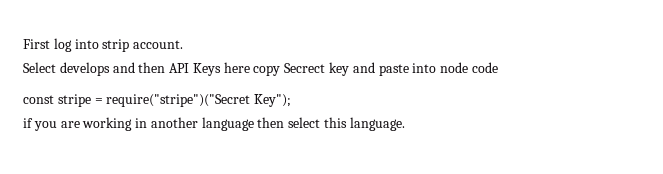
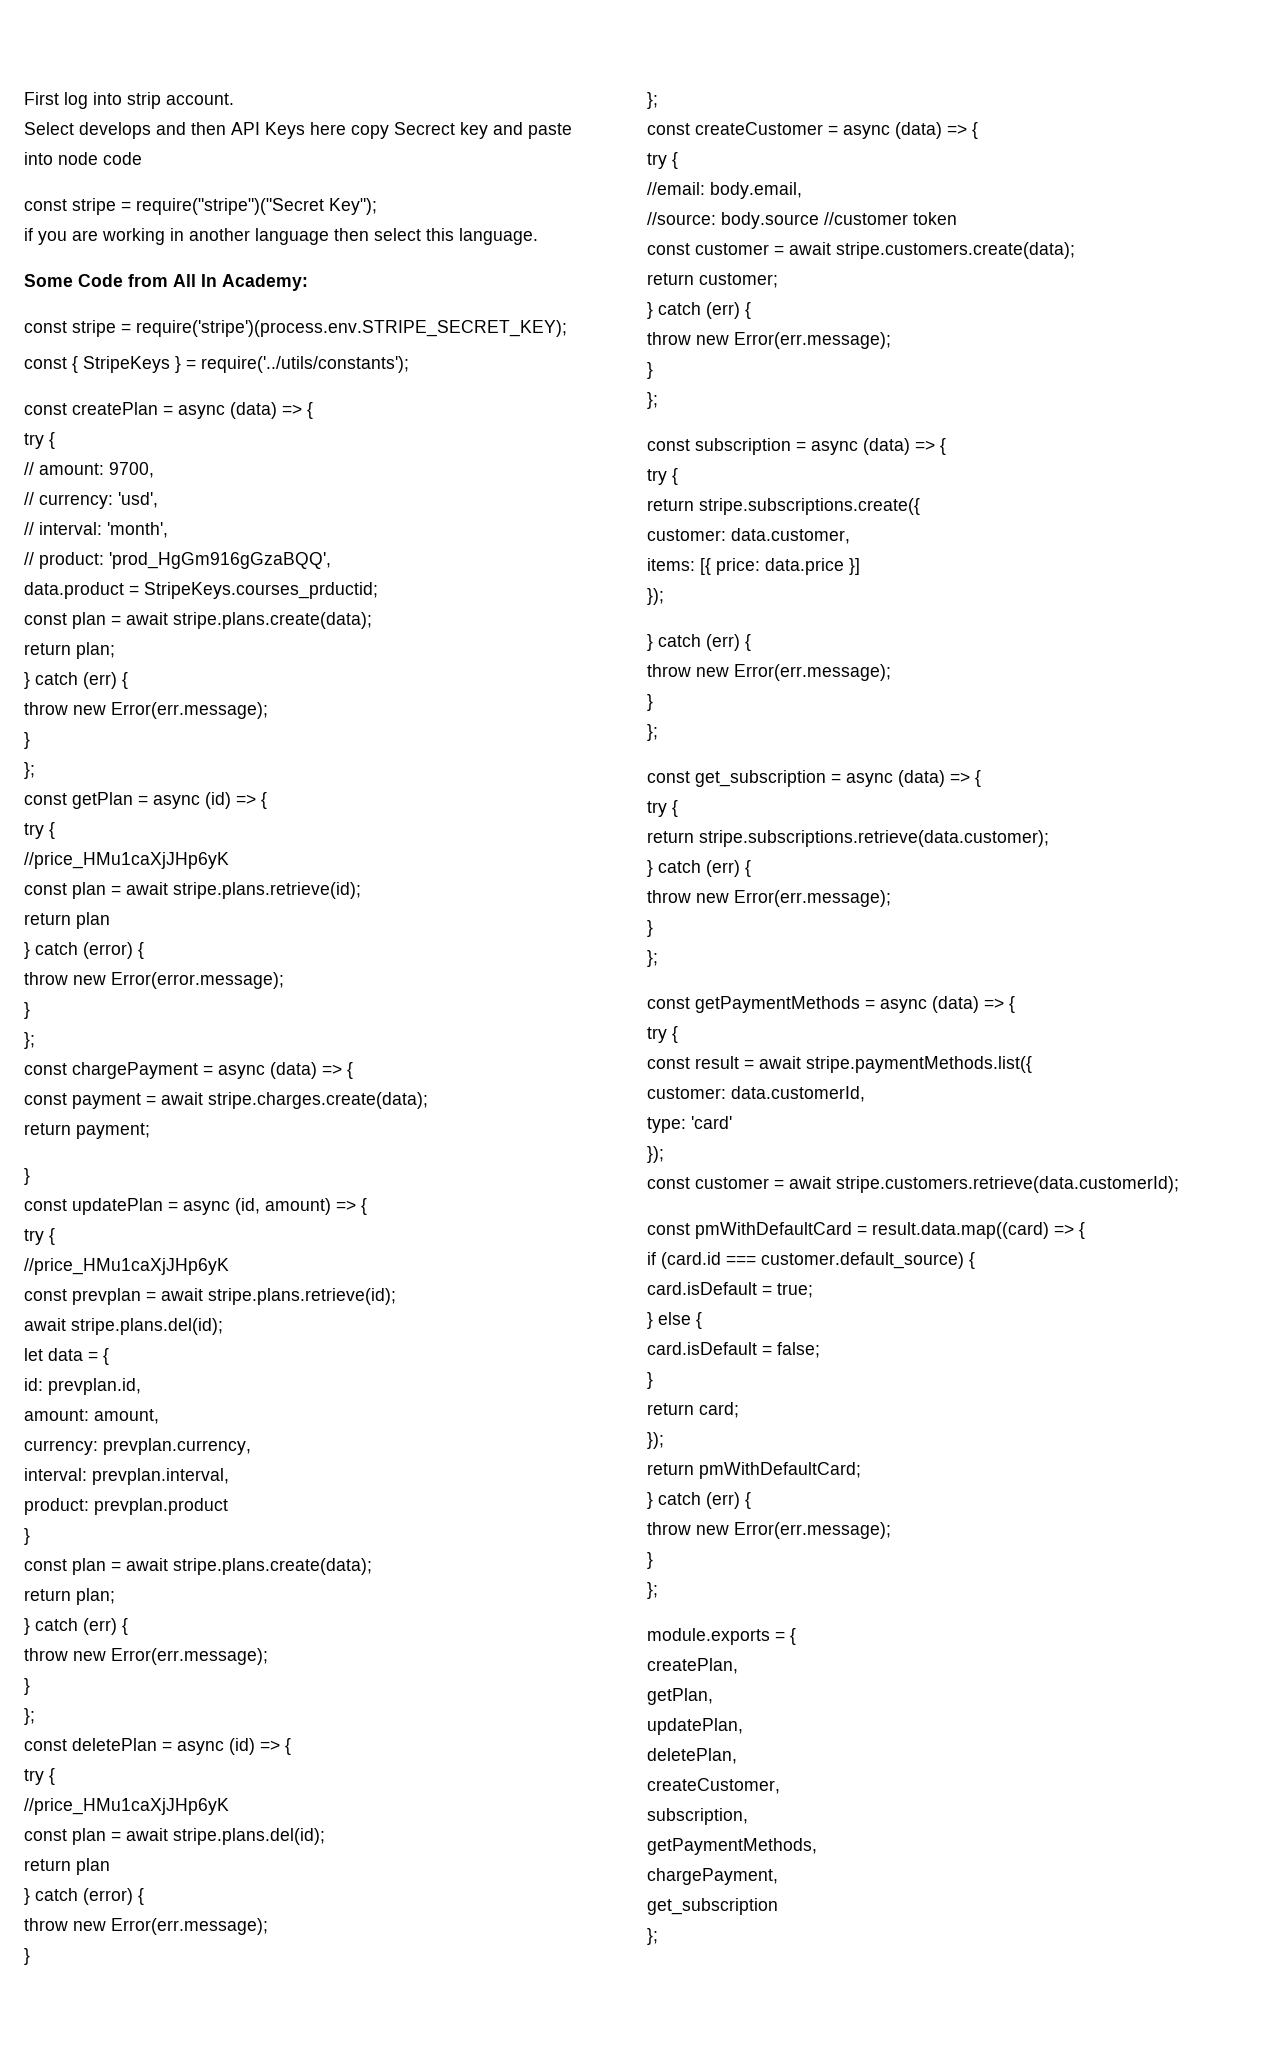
+ Some Code from All In Academy:
+ const stripe = require('stripe')(process.env.STRIPE_SECRET_KEY);
+ const { StripeKeys } = require('../utils/constants');
+ const createPlan = async (data) => {
+ try {
+ // amount: 9700,
+ // currency: 'usd',
+ // interval: 'month',
+ // product: 'prod_HgGm916gGzaBQQ',
+ data.product = StripeKeys.courses_prductid;
+ const plan = await stripe.plans.create(data);
+ return plan;
+ } catch (err) {
+ throw new Error(err.message);
+ }
+ };
+ const getPlan = async (id) => {
+ try {
+ //price_HMu1caXjJHp6yK
+ const plan = await stripe.plans.retrieve(id);
+ return plan
+ } catch (error) {
+ throw new Error(error.message);
+ }
+ };
+ const chargePayment = async (data) => {
+ const payment = await stripe.charges.create(data);
+ return payment;
+ }
+ const updatePlan = async (id, amount) => {
+ try {
+ //price_HMu1caXjJHp6yK
+ const prevplan = await stripe.plans.retrieve(id);
+ await stripe.plans.del(id);
+ let data = {
+ id: prevplan.id,
+ amount: amount,
+ currency: prevplan.currency,
+ interval: prevplan.interval,
+ product: prevplan.product
+ }
+ const plan = await stripe.plans.create(data);
+ return plan;
+ } catch (err) {
+ throw new Error(err.message);
+ }
+ };
+ const deletePlan = async (id) => {
+ try {
+ //price_HMu1caXjJHp6yK
+ const plan = await stripe.plans.del(id);
+ return plan
+ } catch (error) {
+ throw new Error(err.message);
+ }
+ };
+ const createCustomer = async (data) => {
+ try {
+ //email: body.email,
+ //source: body.source //customer token
+ const customer = await stripe.customers.create(data);
+ return customer;
+ } catch (err) {
+ throw new Error(err.message);
+ }
+ };
+ const subscription = async (data) => {
+ try {
+ return stripe.subscriptions.create({
+ customer: data.customer,
+ items: [{ price: data.price }]
+ });
+ } catch (err) {
+ throw new Error(err.message);
+ }
+ };
+ const get_subscription = async (data) => {
+ try {
+ return stripe.subscriptions.retrieve(data.customer);
+ } catch (err) {
+ throw new Error(err.message);
+ }
+ };
+ const getPaymentMethods = async (data) => {
+ try {
+ const result = await stripe.paymentMethods.list({
+ customer: data.customerId,
+ type: 'card'
+ });
+ const customer = await stripe.customers.retrieve(data.customerId);
+ const pmWithDefaultCard = result.data.map((card) => {
+ if (card.id === customer.default_source) {
+ card.isDefault = true;
+ } else {
+ card.isDefault = false;
+ }
+ return card;
+ });
+ return pmWithDefaultCard;
+ } catch (err) {
+ throw new Error(err.message);
+ }
+ };
+ module.exports = {
+ createPlan,
+ getPlan,
+ updatePlan,
+ deletePlan,
+ createCustomer,
+ subscription,
+ getPaymentMethods,
+ chargePayment,
+ get_subscription
+ };

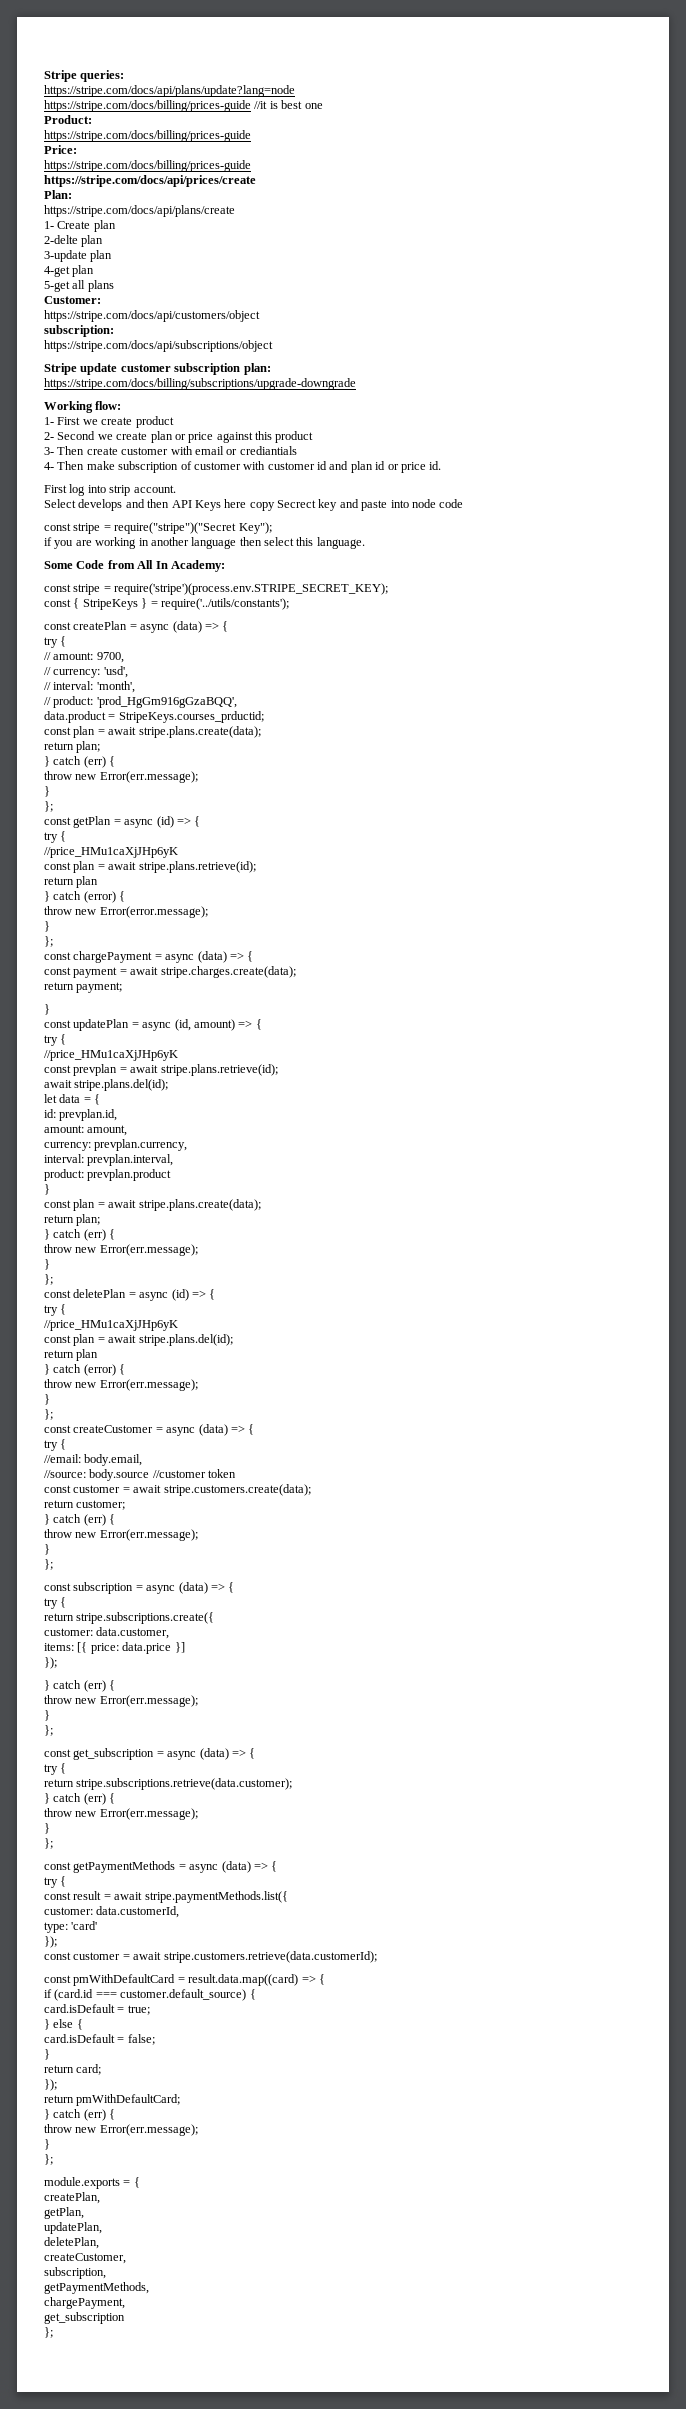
+ Stripe queries:
+ https://stripe.com/docs/api/plans/update?lang=node
+ https://stripe.com/docs/billing/prices-guide //it is best one
+ Product:
+ https://stripe.com/docs/billing/prices-guide
+ Price:
+ https://stripe.com/docs/billing/prices-guide
+ https://stripe.com/docs/api/prices/create
+ Plan:
+ https://stripe.com/docs/api/plans/create
+ 1- Create plan
+ 2-delte plan
+ 3-update plan
+ 4-get plan
+ 5-get all plans
+ Customer:
+ https://stripe.com/docs/api/customers/object
+ subscription:
+ https://stripe.com/docs/api/subscriptions/object
+ Stripe update customer subscription plan:
+ https://stripe.com/docs/billing/subscriptions/upgrade-downgrade
+ Working flow:
+ 1- First we create product
+ 2- Second we create plan or price against this product
+ 3- Then create customer with email or crediantials
+ 4- Then make subscription of customer with customer id and plan id or price id.

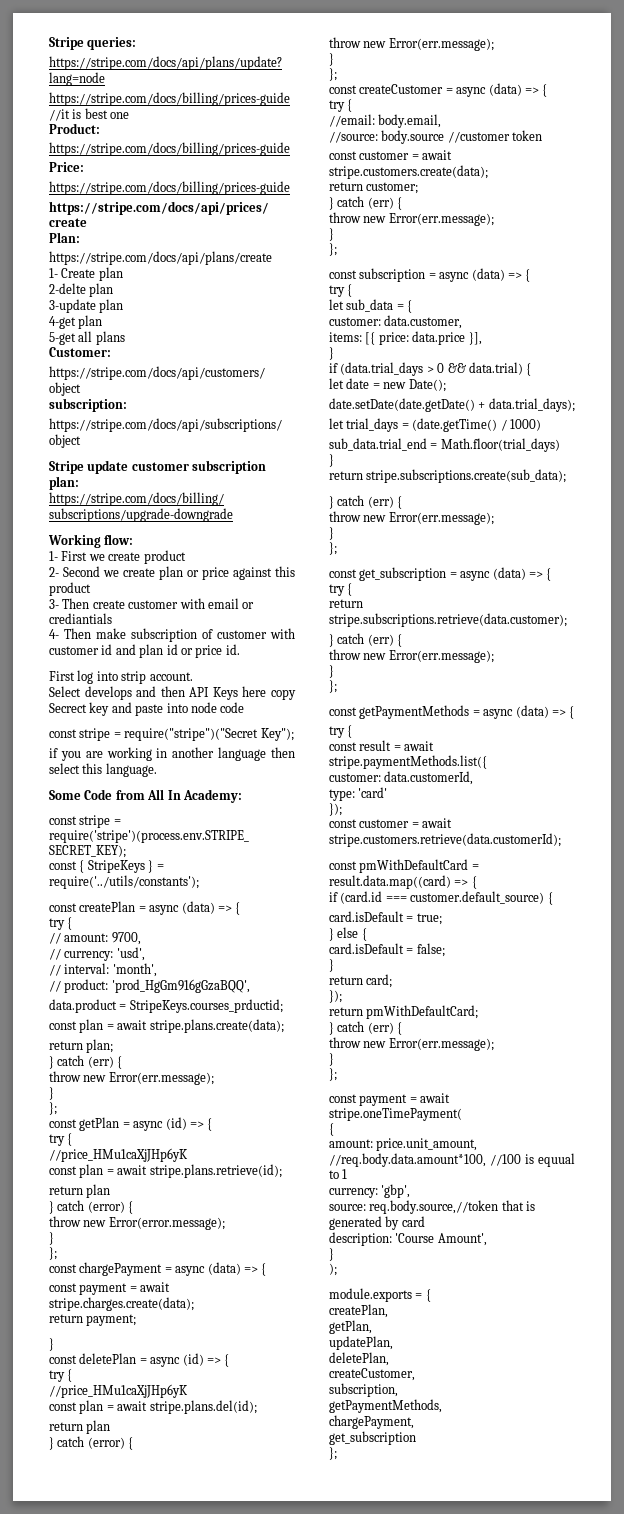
- const updatePlan = async (id, amount) => {
- try {
- //price_HMu1caXjJHp6yK
- const prevplan = await stripe.plans.retrieve(id);
- await stripe.plans.del(id);
- let data = {
- id: prevplan.id,
- amount: amount,
- currency: prevplan.currency,
- interval: prevplan.interval,
- product: prevplan.product
- }
- const plan = await stripe.plans.create(data);
- return plan;
- } catch (err) {
- throw new Error(err.message);
- }
- };
- return stripe.subscriptions.create({
+ let sub_data = {
- items: [{ price: data.price }]
- });
+ items: [{ price: data.price }],
+ }
+ if (data.trial_days > 0 && data.trial) {
+ let date = new Date();
+ date.setDate(date.getDate() + data.trial_days);
+ let trial_days = (date.getTime() / 1000)
+ sub_data.trial_end = Math.floor(trial_days)
+ }
+ return stripe.subscriptions.create(sub_data);
+ const payment = await stripe.oneTimePayment(
+ {
+ amount: price.unit_amount, //req.body.data.amount*100, //100 is equual to 1
+ currency: 'gbp',
+ source: req.body.source,//token that is generated by card
+ description: 'Course Amount',
+ }
+ );

